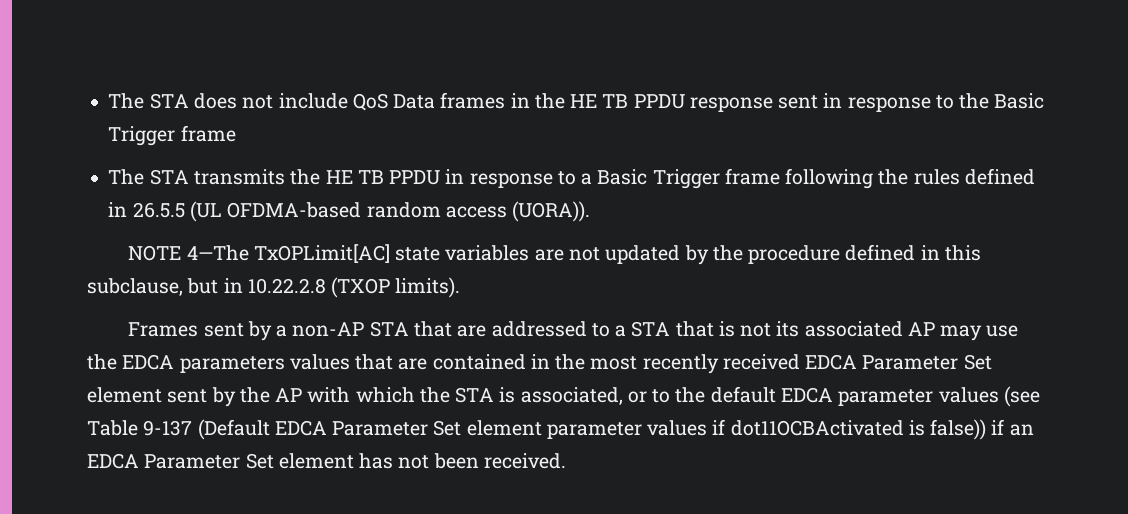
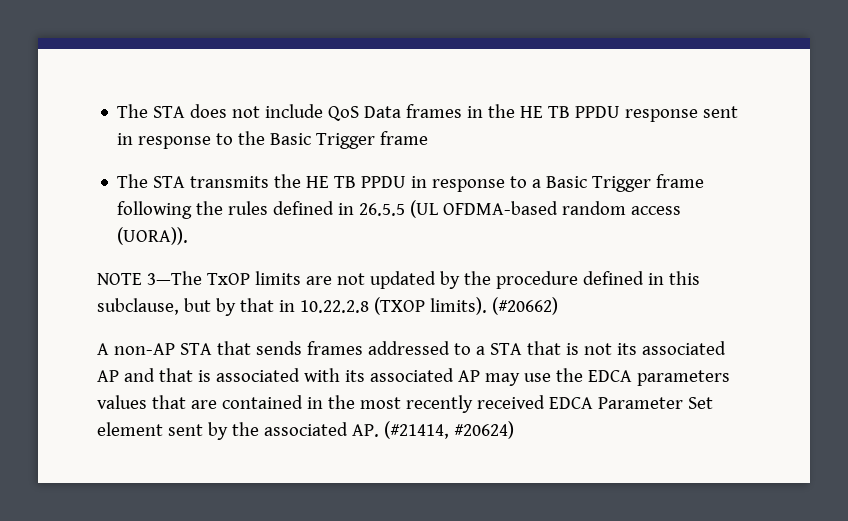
- NOTE 4—The TxOPLimit[AC] state variables are not updated by the procedure defined in this subclause, but in 10.22.2.8 (TXOP limits).
- Frames sent by a non-AP STA that are addressed to a STA that is not its associated AP may use the EDCA parameters values that are contained in the most recently received EDCA Parameter Set element sent by the AP with which the STA is associated, or to the default EDCA parameter values (see Table 9-137 (Default EDCA Parameter Set element parameter values if dot11OCBActivated is false)) if an EDCA Parameter Set element has not been received.
+ NOTE 3—The TxOP limits are not updated by the procedure defined in this subclause, but by that in 10.22.2.8 (TXOP limits). (#20662)
+ A non-AP STA that sends frames addressed to a STA that is not its associated AP and that is associated with its associated AP may use the EDCA parameters values that are contained in the most recently received EDCA Parameter Set element sent by the associated AP. (#21414, #20624)

